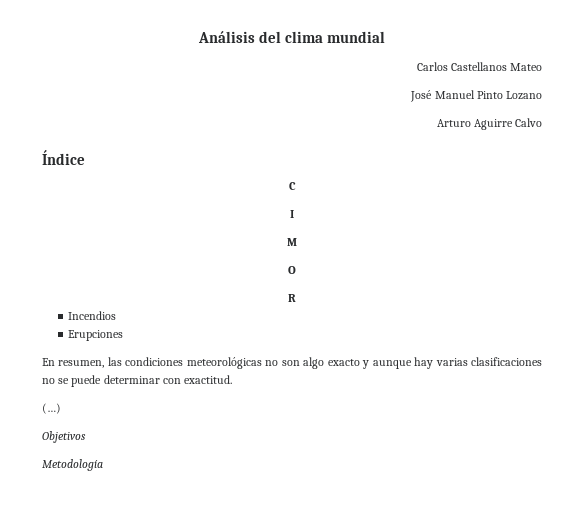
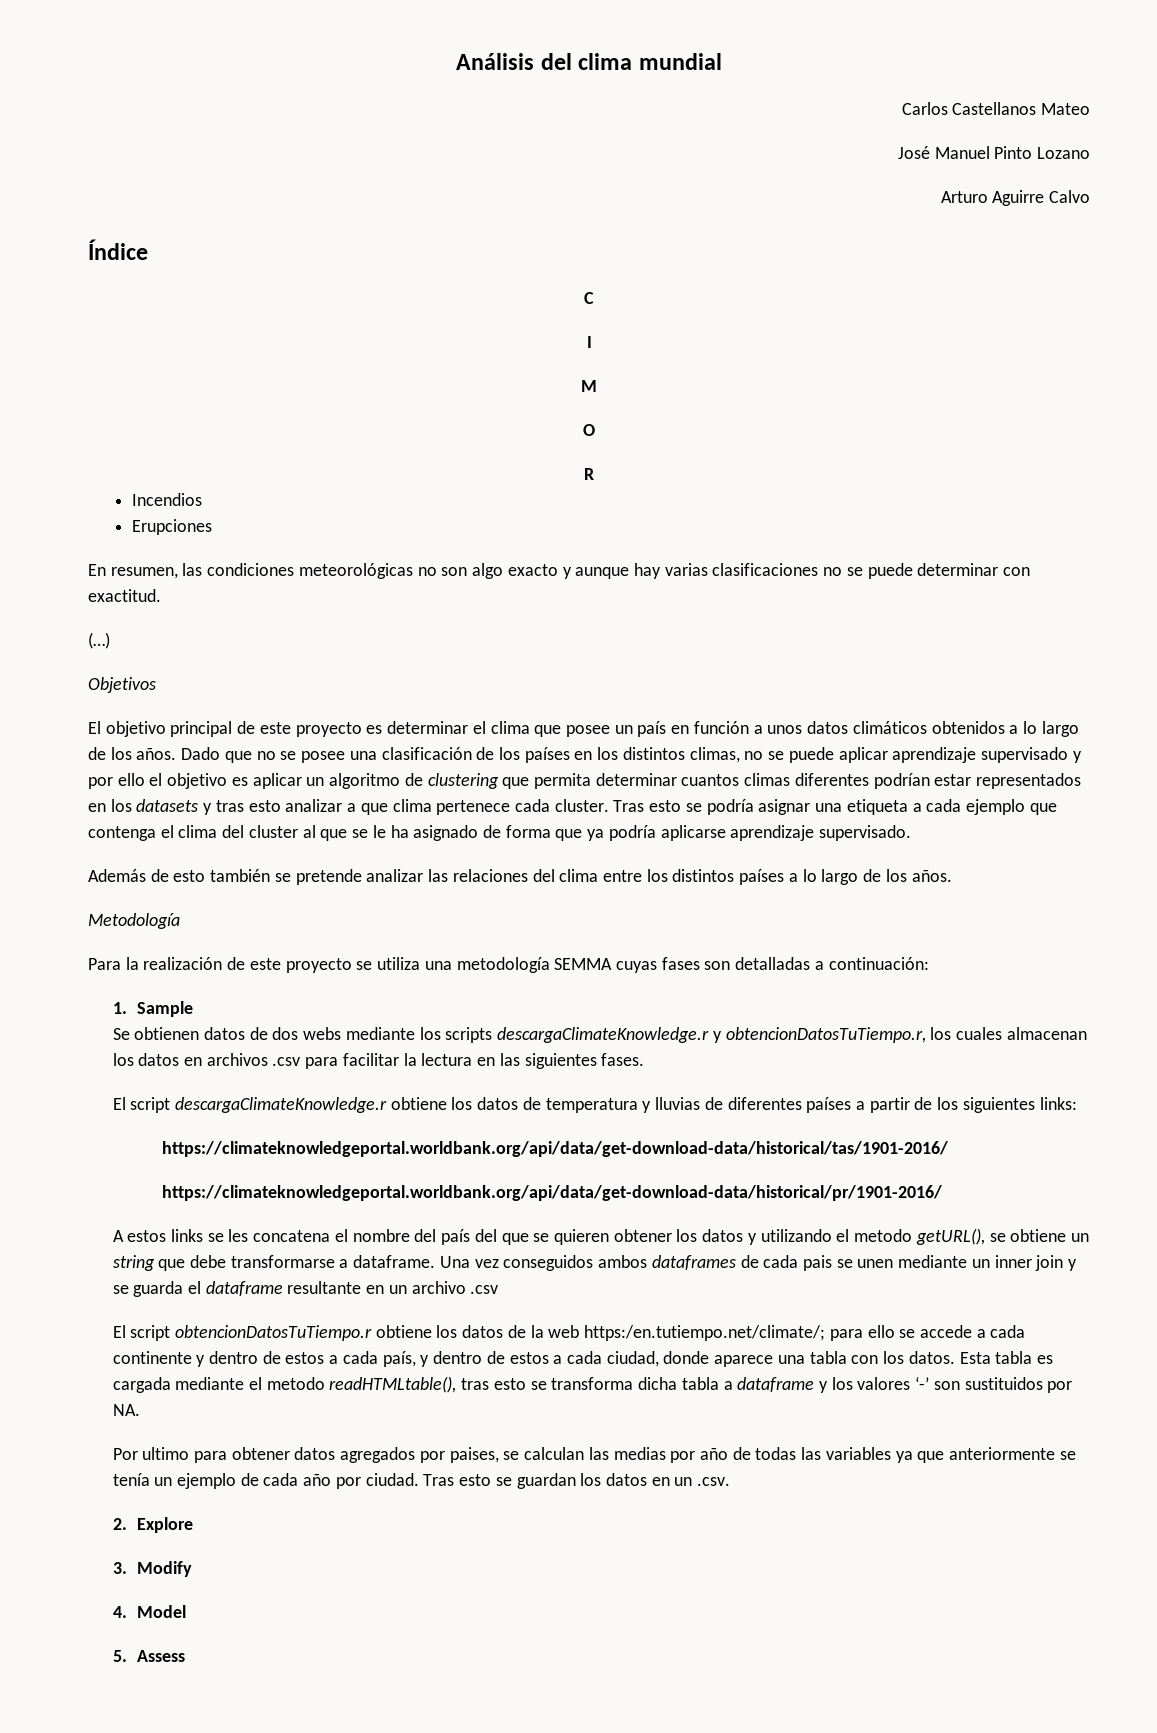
+ El objetivo principal de este proyecto es determinar el clima que posee un país en función a unos datos climáticos obtenidos a lo largo de los años. Dado que no se posee una clasificación de los países en los distintos climas, no se puede aplicar aprendizaje supervisado y por ello el objetivo es aplicar un algoritmo de clustering que permita determinar cuantos climas diferentes podrían estar representados en los datasets y tras esto analizar a que clima pertenece cada cluster. Tras esto se podría asignar una etiqueta a cada ejemplo que contenga el clima del cluster al que se le ha asignado de forma que ya podría aplicarse aprendizaje supervisado.
+ Además de esto también se pretende analizar las relaciones del clima entre los distintos países a lo largo de los años.
  Metodología
+ Para la realización de este proyecto se utiliza una metodología SEMMA cuyas fases son detalladas a continuación:
+ 1. Sample
+ Se obtienen datos de dos webs mediante los scripts descargaClimateKnowledge.r y obtencionDatosTuTiempo.r, los cuales almacenan los datos en archivos .csv para facilitar la lectura en las siguientes fases.
+ El script descargaClimateKnowledge.r obtiene los datos de temperatura y lluvias de diferentes países a partir de los siguientes links:
+ https://climateknowledgeportal.worldbank.org/api/data/get-download-data/historical/tas/1901-2016/
+ https://climateknowledgeportal.worldbank.org/api/data/get-download-data/historical/pr/1901-2016/
+ A estos links se les concatena el nombre del país del que se quieren obtener los datos y utilizando el metodo getURL(), se obtiene un string que debe transformarse a dataframe. Una vez conseguidos ambos dataframes de cada pais se unen mediante un inner join y se guarda el dataframe resultante en un archivo .csv
+ El script obtencionDatosTuTiempo.r obtiene los datos de la web https:/en.tutiempo.net/climate/; para ello se accede a cada continente y dentro de estos a cada país, y dentro de estos a cada ciudad, donde aparece una tabla con los datos. Esta tabla es cargada mediante el metodo readHTMLtable(), tras esto se transforma dicha tabla a dataframe y los valores ‘-’ son sustituidos por NA.
+ Por ultimo para obtener datos agregados por paises, se calculan las medias por año de todas las variables ya que anteriormente se tenía un ejemplo de cada año por ciudad. Tras esto se guardan los datos en un .csv.
+ 2. Explore
+ 3. Modify
+ 4. Model
+ 5. Assess

